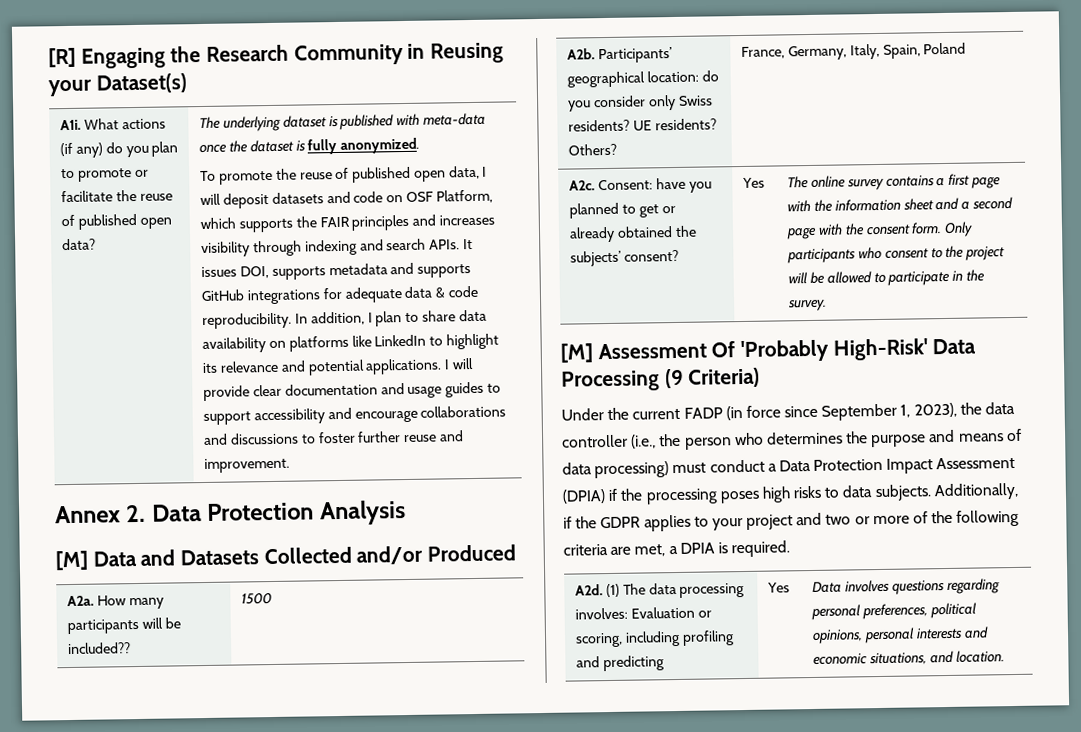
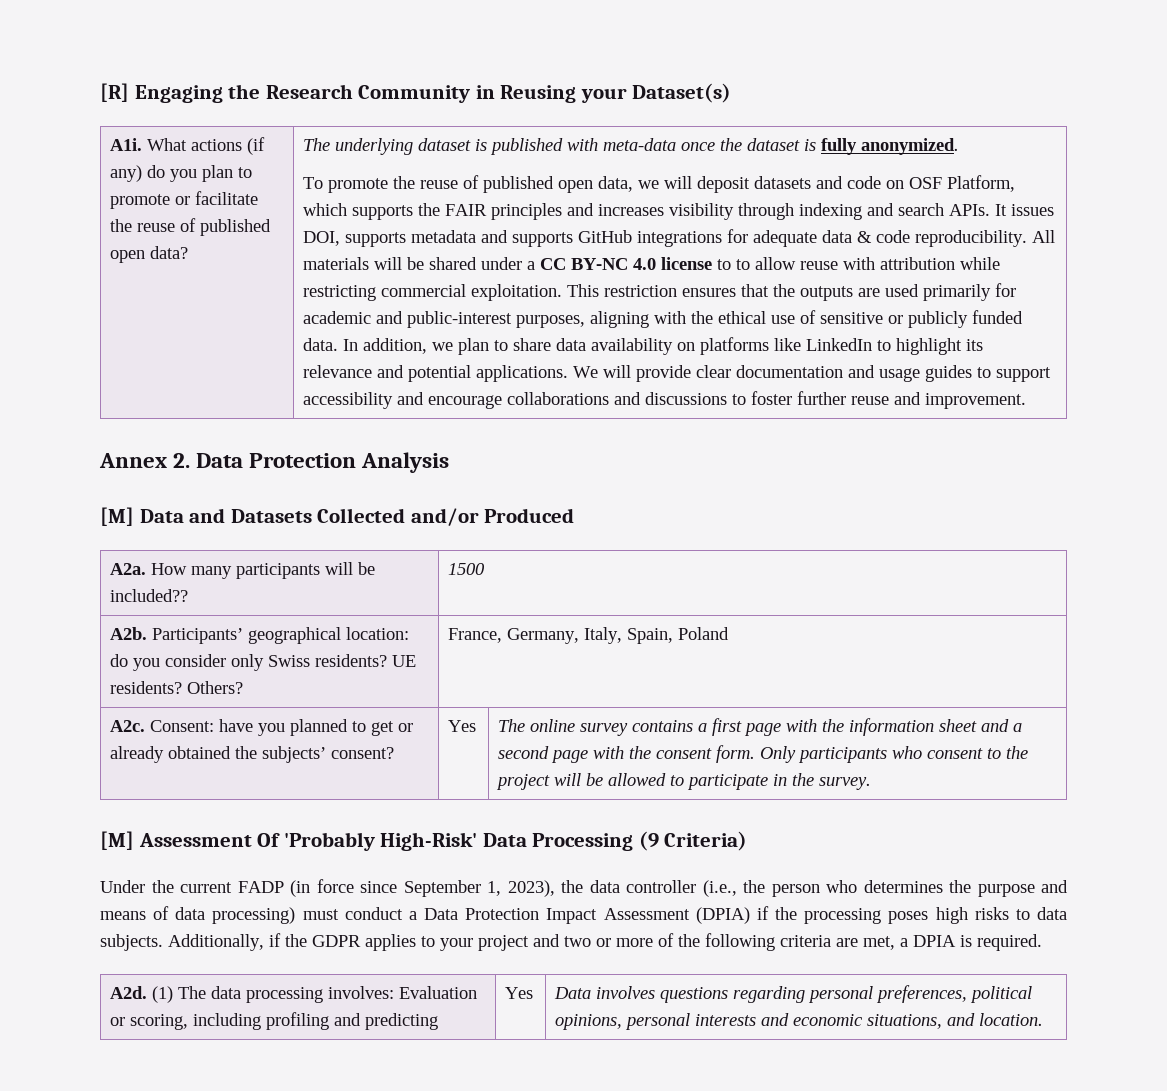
- To promote the reuse of published open data, I will deposit datasets and code on OSF Platform, which supports the FAIR principles and increases visibility through indexing and search APIs.
+ To promote the reuse of published open data, we will deposit datasets and code on OSF Platform, which supports the FAIR principles and increases visibility through indexing and search APIs.
+ All materials will be shared under a CC BY-NC 4.0 license to to allow reuse with attribution while restricting commercial exploitation. This restriction ensures that the outputs are used primarily for academic and public-interest purposes, aligning with the ethical use of sensitive or publicly funded data.
- In addition, I plan to share data availability on platforms like LinkedIn to highlight its relevance and potential applications.
+ In addition, we plan to share data availability on platforms like LinkedIn to highlight its relevance and potential applications.
- I will provide clear documentation and usage guides to support accessibility and encourage collaborations and discussions to foster further reuse and improvement.
+ We will provide clear documentation and usage guides to support accessibility and encourage collaborations and discussions to foster further reuse and improvement.

